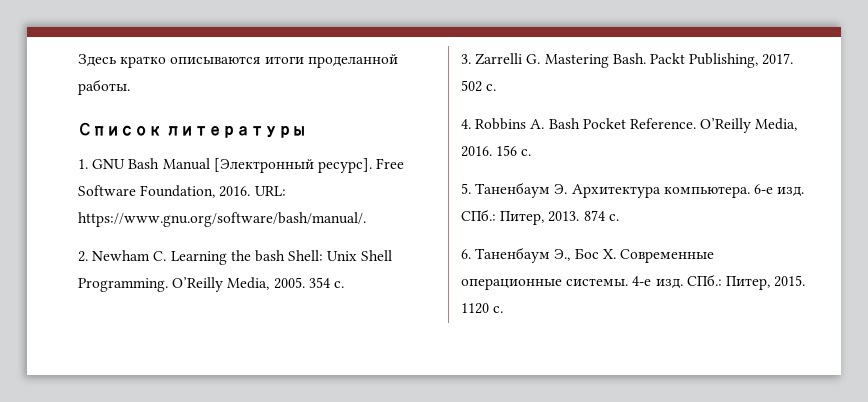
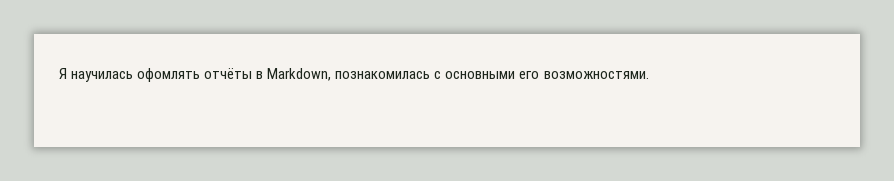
- Здесь кратко описываются итоги проделанной работы.
- Список литературы
- 1. GNU Bash Manual [Электронный ресурс]. Free Software Foundation, 2016. URL: https://www.gnu.org/software/bash/manual/.
- 2. Newham C. Learning the bash Shell: Unix Shell Programming. O’Reilly Media, 2005. 354 с.
- 3. Zarrelli G. Mastering Bash. Packt Publishing, 2017. 502 с.
- 4. Robbins A. Bash Pocket Reference. O’Reilly Media, 2016. 156 с.
- 5. Таненбаум Э. Архитектура компьютера. 6-е изд. СПб.: Питер, 2013. 874 с.
- 6. Таненбаум Э., Бос Х. Современные операционные системы. 4-е изд. СПб.: Питер, 2015. 1120 с.
+ Я научилась офомлять отчёты в Markdown, познакомилась с основными его возможностями.

